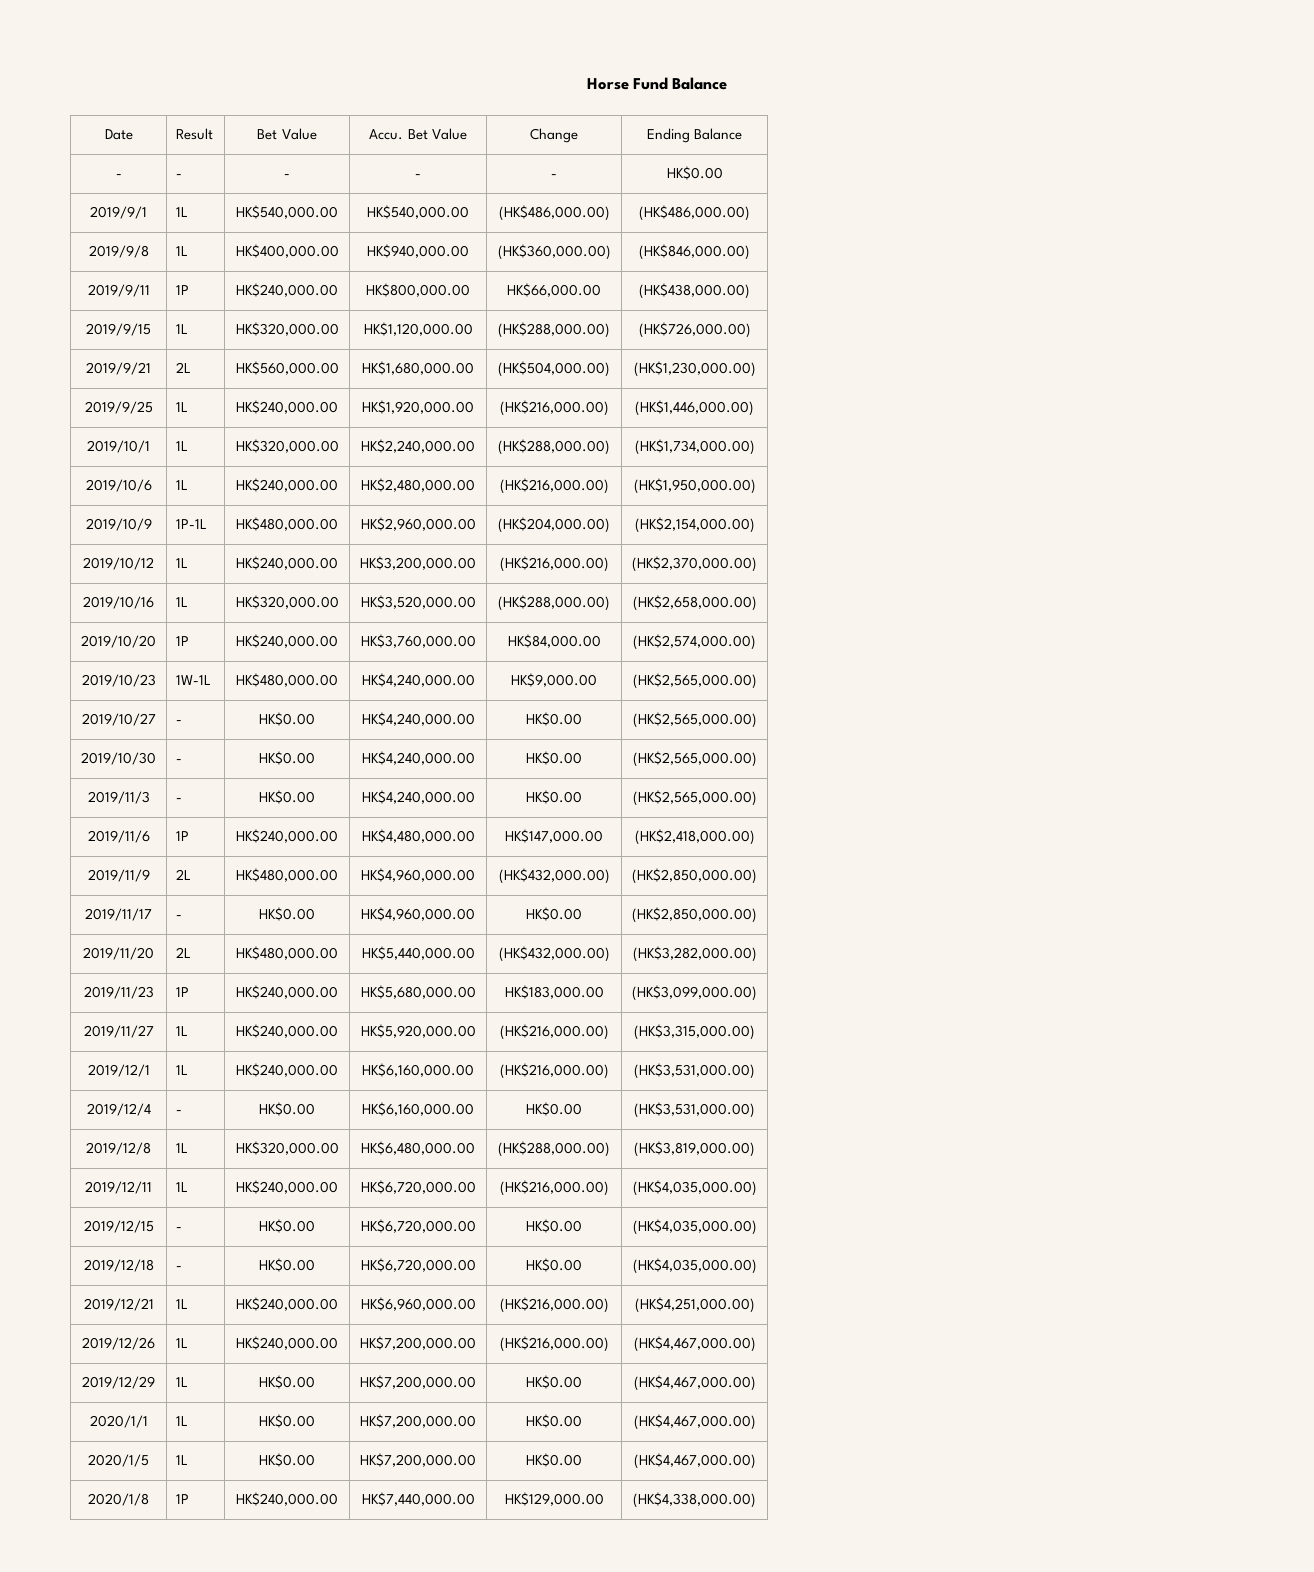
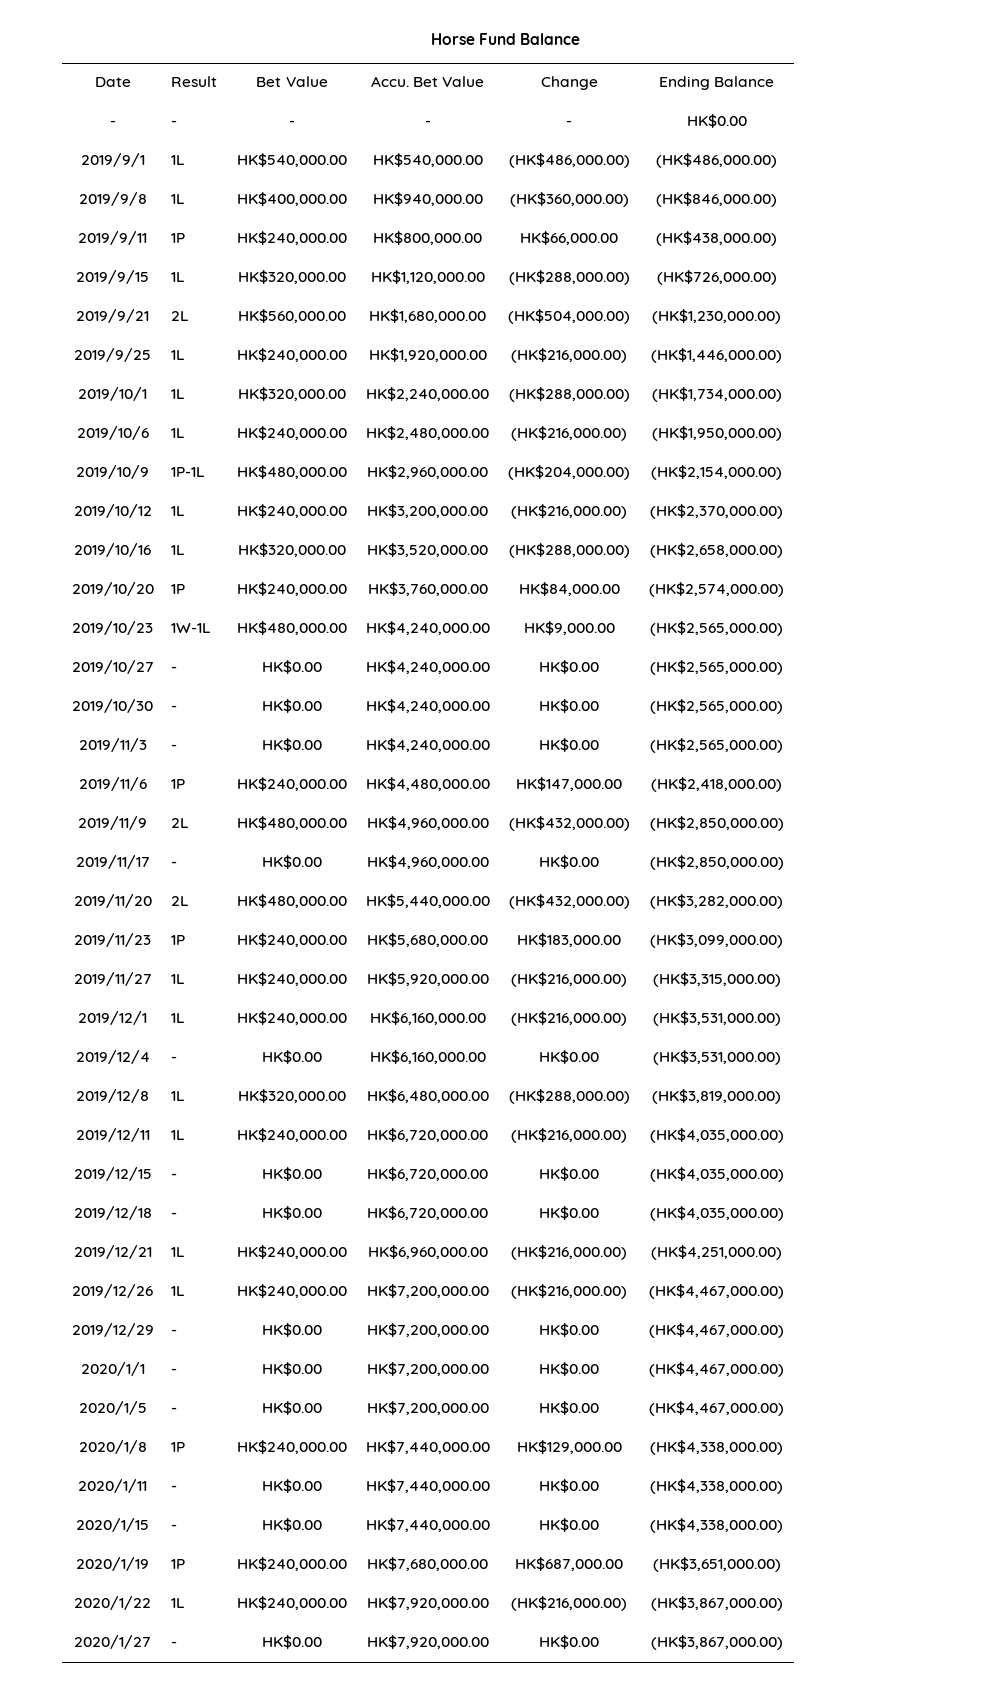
- 2019/12/29 | 1L | HK$0.00 | HK$7,200,000.00 | HK$0.00 | (HK$4,467,000.00)
+ 2019/12/29 | - | HK$0.00 | HK$7,200,000.00 | HK$0.00 | (HK$4,467,000.00)
- 2020/1/1 | 1L | HK$0.00 | HK$7,200,000.00 | HK$0.00 | (HK$4,467,000.00)
+ 2020/1/1 | - | HK$0.00 | HK$7,200,000.00 | HK$0.00 | (HK$4,467,000.00)
- 2020/1/5 | 1L | HK$0.00 | HK$7,200,000.00 | HK$0.00 | (HK$4,467,000.00)
+ 2020/1/5 | - | HK$0.00 | HK$7,200,000.00 | HK$0.00 | (HK$4,467,000.00)
+ 2020/1/11 | - | HK$0.00 | HK$7,440,000.00 | HK$0.00 | (HK$4,338,000.00)
+ 2020/1/15 | - | HK$0.00 | HK$7,440,000.00 | HK$0.00 | (HK$4,338,000.00)
+ 2020/1/19 | 1P | HK$240,000.00 | HK$7,680,000.00 | HK$687,000.00 | (HK$3,651,000.00)
+ 2020/1/22 | 1L | HK$240,000.00 | HK$7,920,000.00 | (HK$216,000.00) | (HK$3,867,000.00)
+ 2020/1/27 | - | HK$0.00 | HK$7,920,000.00 | HK$0.00 | (HK$3,867,000.00)

